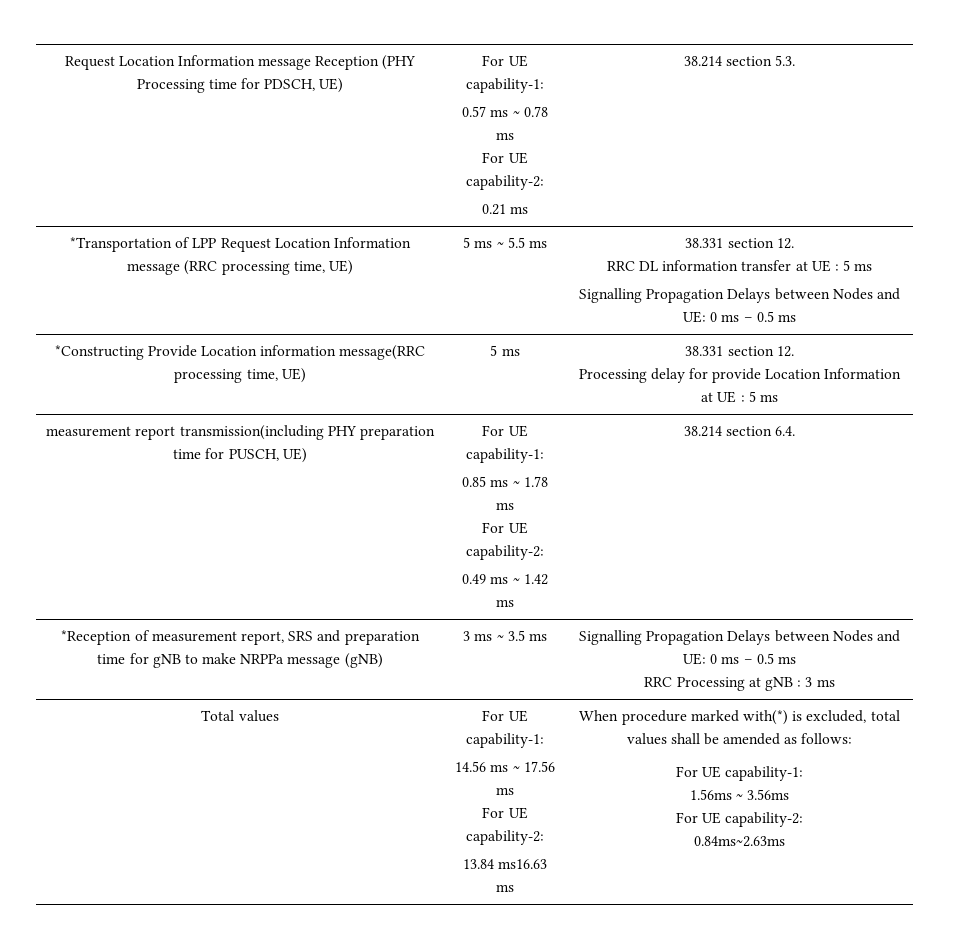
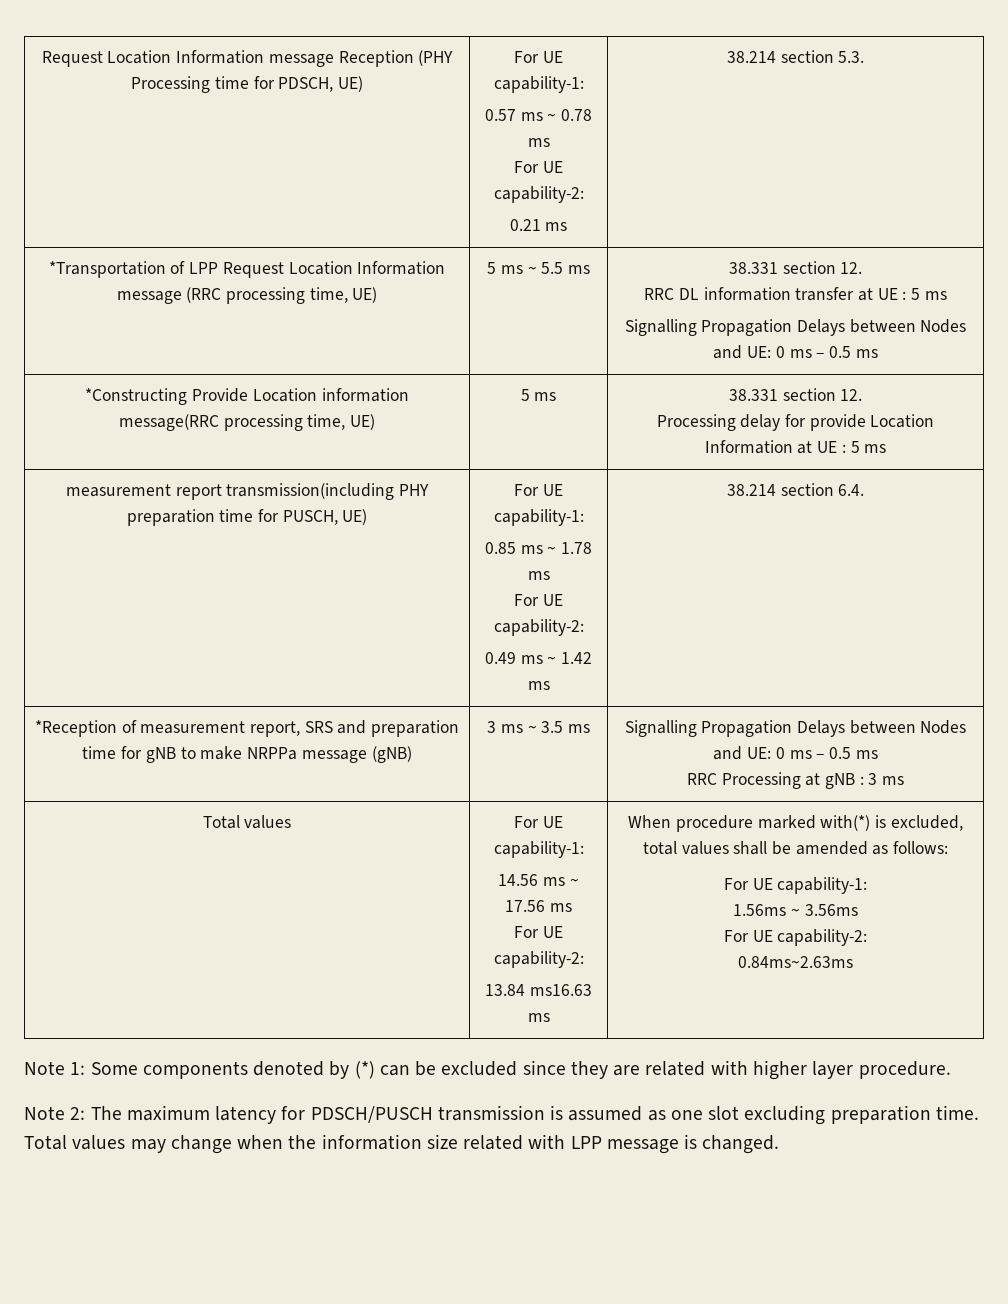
+ Note 1: Some components denoted by (*) can be excluded since they are related with higher layer procedure.
+ Note 2: The maximum latency for PDSCH/PUSCH transmission is assumed as one slot excluding preparation time. Total values may change when the information size related with LPP message is changed.

